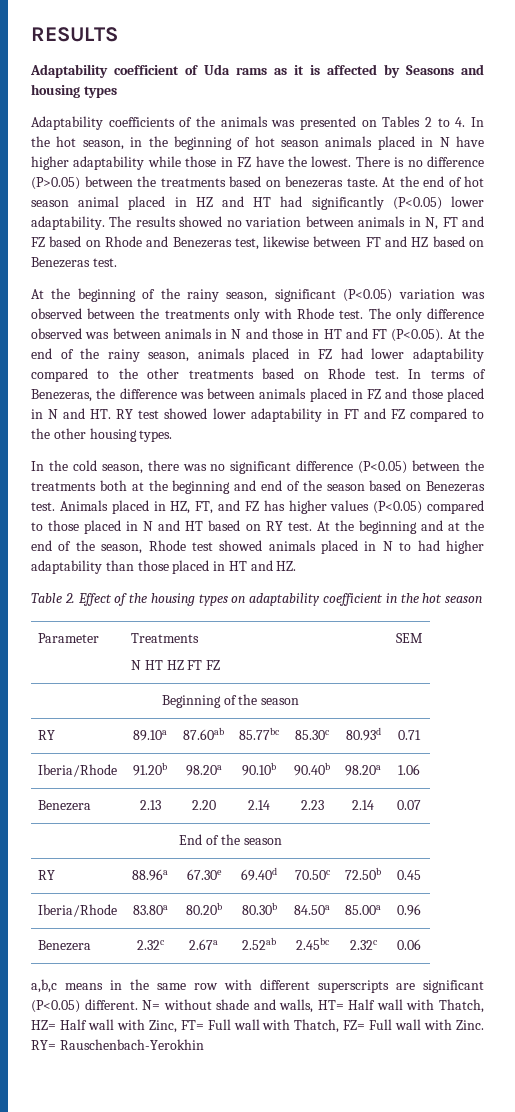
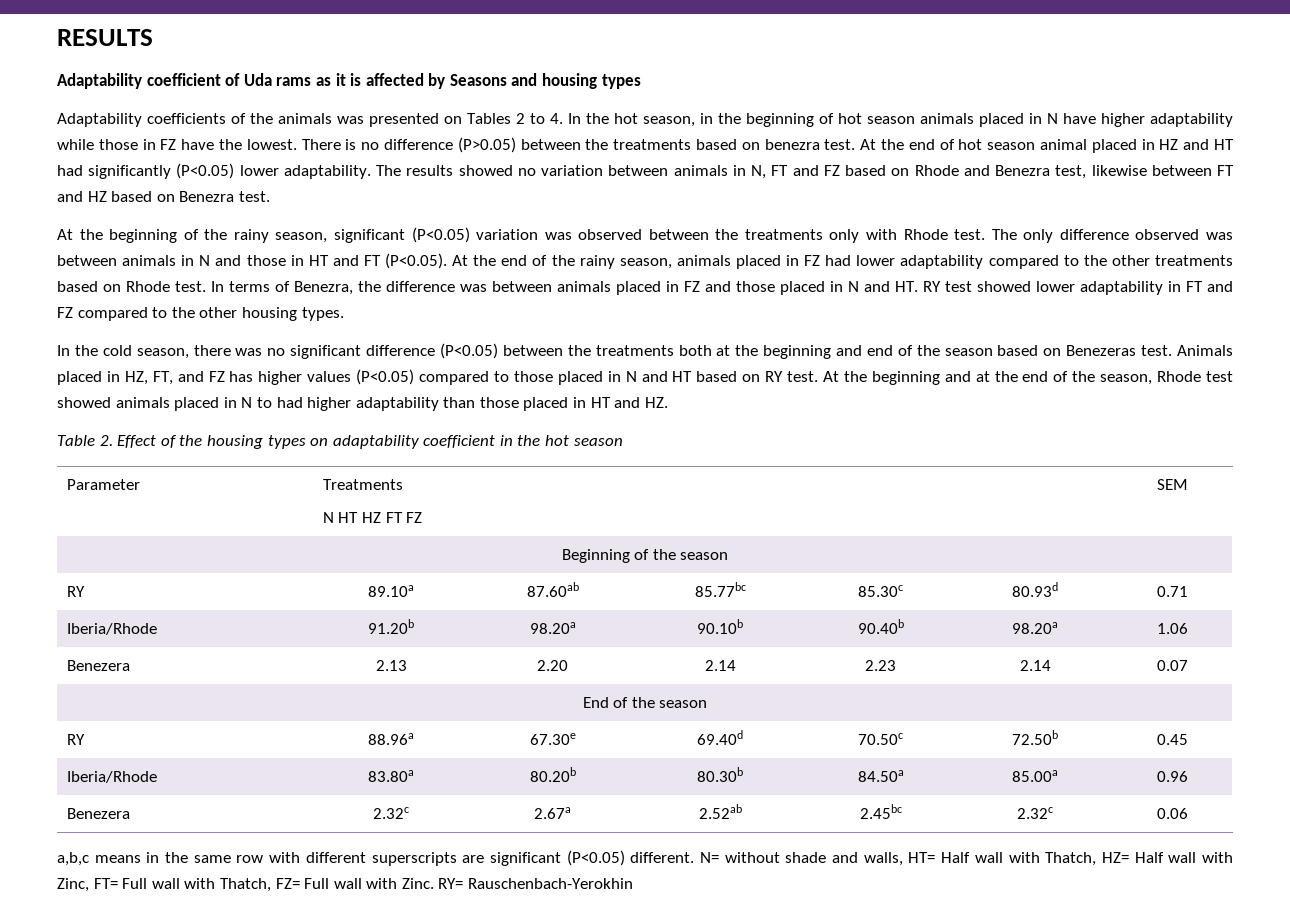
- There is no difference (P>0.05) between the treatments based on benezeras taste.
+ There is no difference (P>0.05) between the treatments based on benezra test.
- The results showed no variation between animals in N, FT and FZ based on Rhode and Benezeras test, likewise between FT and HZ based on Benezeras test.
+ The results showed no variation between animals in N, FT and FZ based on Rhode and Benezra test, likewise between FT and HZ based on Benezra test.
- In terms of Benezeras, the difference was between animals placed in FZ and those placed in N and HT. RY test showed lower adaptability in FT and FZ compared to the other housing types.
+ In terms of Benezra, the difference was between animals placed in FZ and those placed in N and HT. RY test showed lower adaptability in FT and FZ compared to the other housing types.

